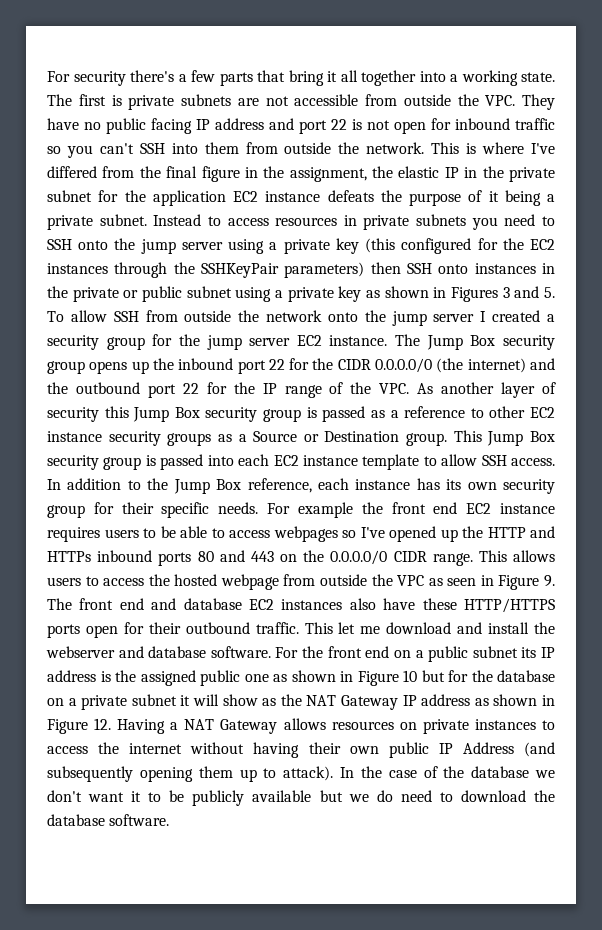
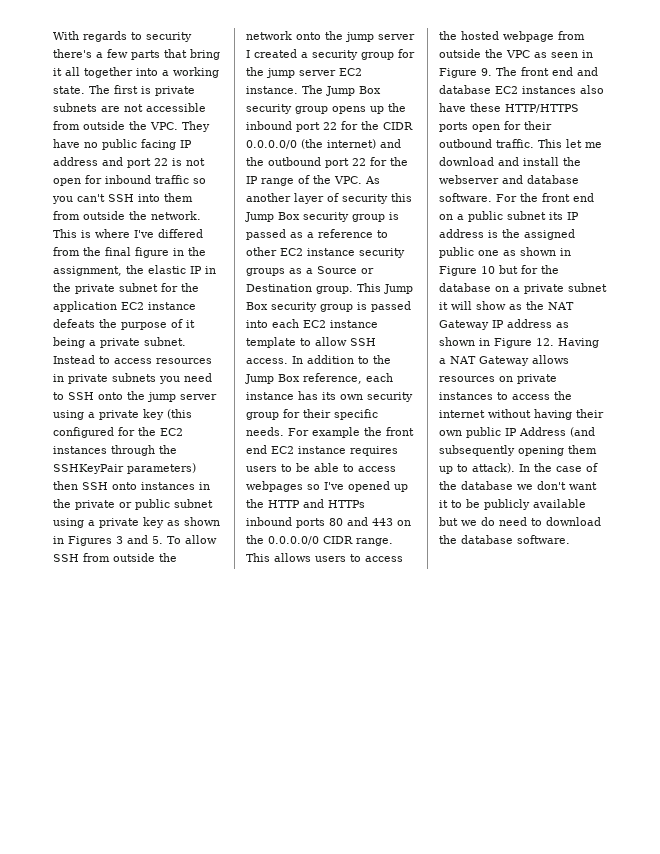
- For security there's a few parts that bring it all together into a working state.
+ With regards to security there's a few parts that bring it all together into a working state.

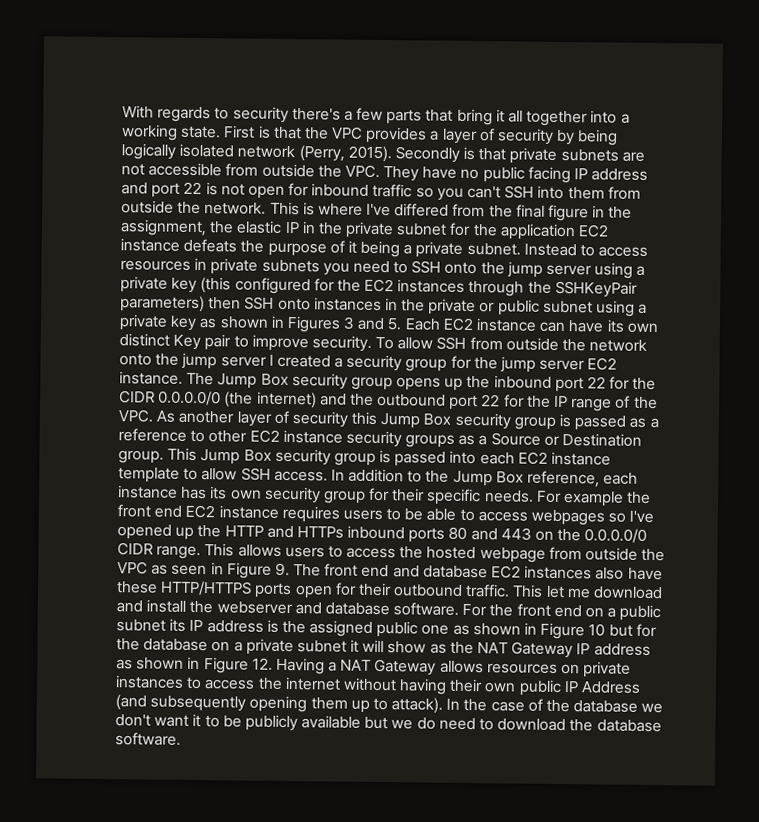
- The first is private subnets are not accessible from outside the VPC. They have no public facing IP address and port 22 is not open for inbound traffic so you can't SSH into them from outside the network.
+ First is that the VPC provides a layer of security by being logically isolated network (Perry, 2015). Secondly is that private subnets are not accessible from outside the VPC. They have no public facing IP address and port 22 is not open for inbound traffic so you can't SSH into them from outside the network.
- Instead to access resources in private subnets you need to SSH onto the jump server using a private key (this configured for the EC2 instances through the SSHKeyPair parameters) then SSH onto instances in the private or public subnet using a private key as shown in Figures 3 and 5. To allow SSH from outside the network onto the jump server I created a security group for the jump server EC2 instance.
+ Instead to access resources in private subnets you need to SSH onto the jump server using a private key (this configured for the EC2 instances through the SSHKeyPair parameters) then SSH onto instances in the private or public subnet using a private key as shown in Figures 3 and 5. Each EC2 instance can have its own distinct Key pair to improve security. To allow SSH from outside the network onto the jump server I created a security group for the jump server EC2 instance.

